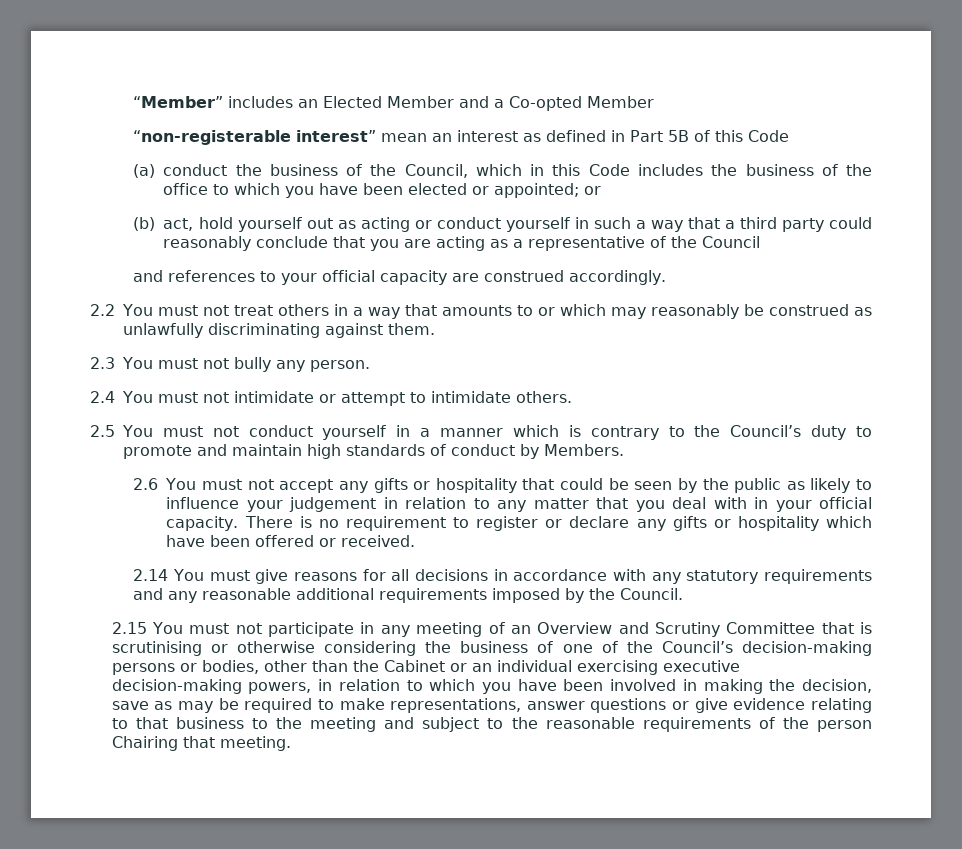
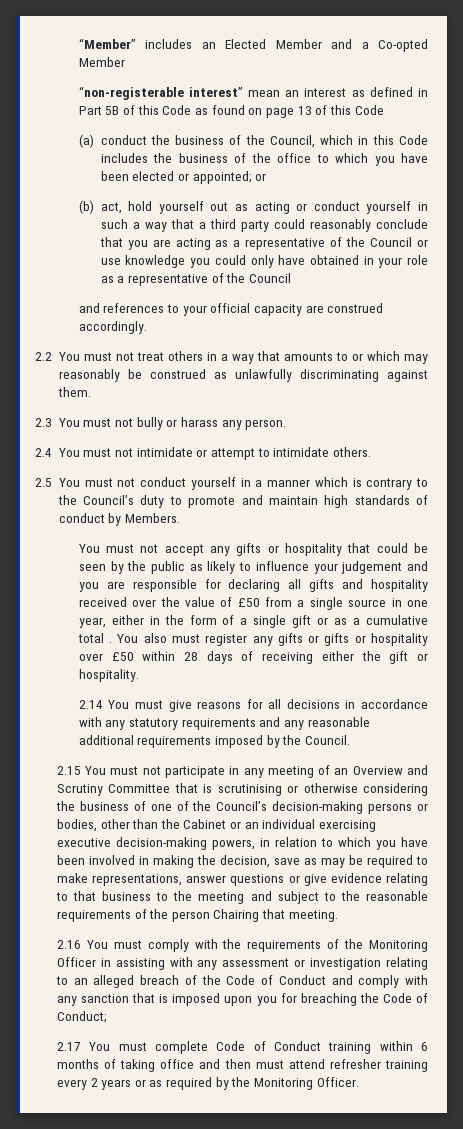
- “non-registerable interest” mean an interest as defined in Part 5B of this Code
+ “non-registerable interest” mean an interest as defined in Part 5B of this Code as found on page 13 of this Code
- (b) act, hold yourself out as acting or conduct yourself in such a way that a third party could reasonably conclude that you are acting as a representative of the Council
+ (b) act, hold yourself out as acting or conduct yourself in such a way that a third party could reasonably conclude that you are acting as a representative of the Council or use knowledge you could only have obtained in your role as a representative of the Council
- 2.3 You must not bully any person.
+ 2.3 You must not bully or harass any person.
- 2.6 You must not accept any gifts or hospitality that could be seen by the public as likely to influence your judgement in relation to any matter that you deal with in your official capacity. There is no requirement to register or declare any gifts or hospitality which have been offered or received.
+ You must not accept any gifts or hospitality that could be seen by the public as likely to influence your judgement and you are responsible for declaring all gifts and hospitality received over the value of £50 from a single source in one year, either in the form of a single gift or as a cumulative total . You also must register any gifts or gifts or hospitality over £50 within 28 days of receiving either the gift or hospitality.
+ 2.16 You must comply with the requirements of the Monitoring Officer in assisting with any assessment or investigation relating to an alleged breach of the Code of Conduct and comply with any sanction that is imposed upon you for breaching the Code of Conduct;
+ 2.17 You must complete Code of Conduct training within 6 months of taking office and then must attend refresher training every 2 years or as required by the Monitoring Officer.

